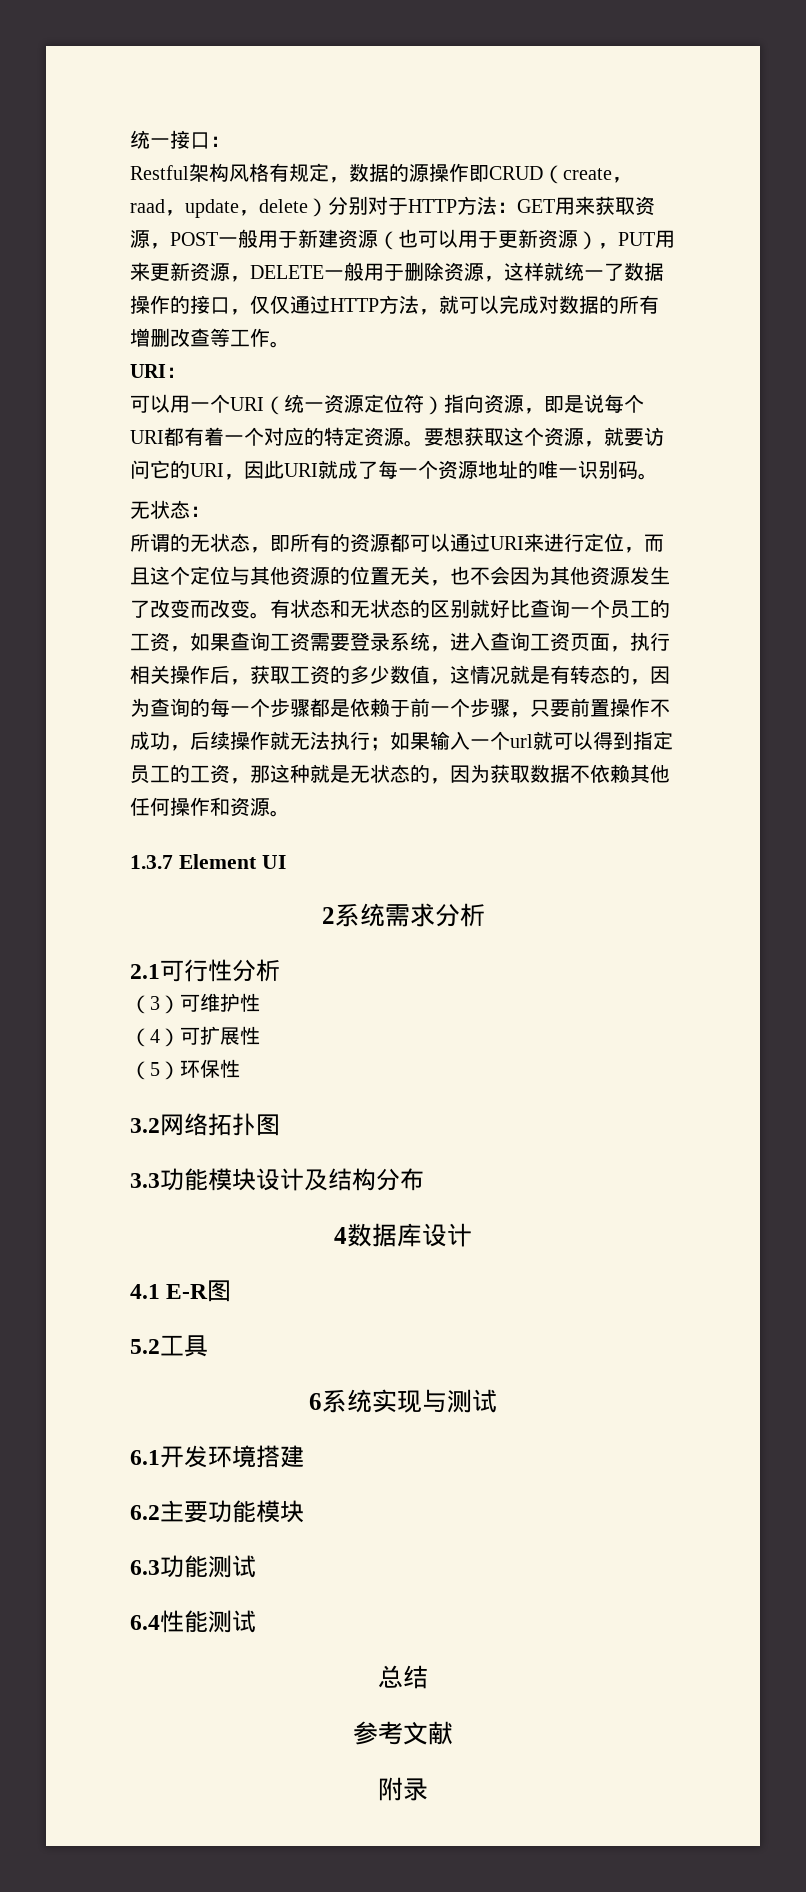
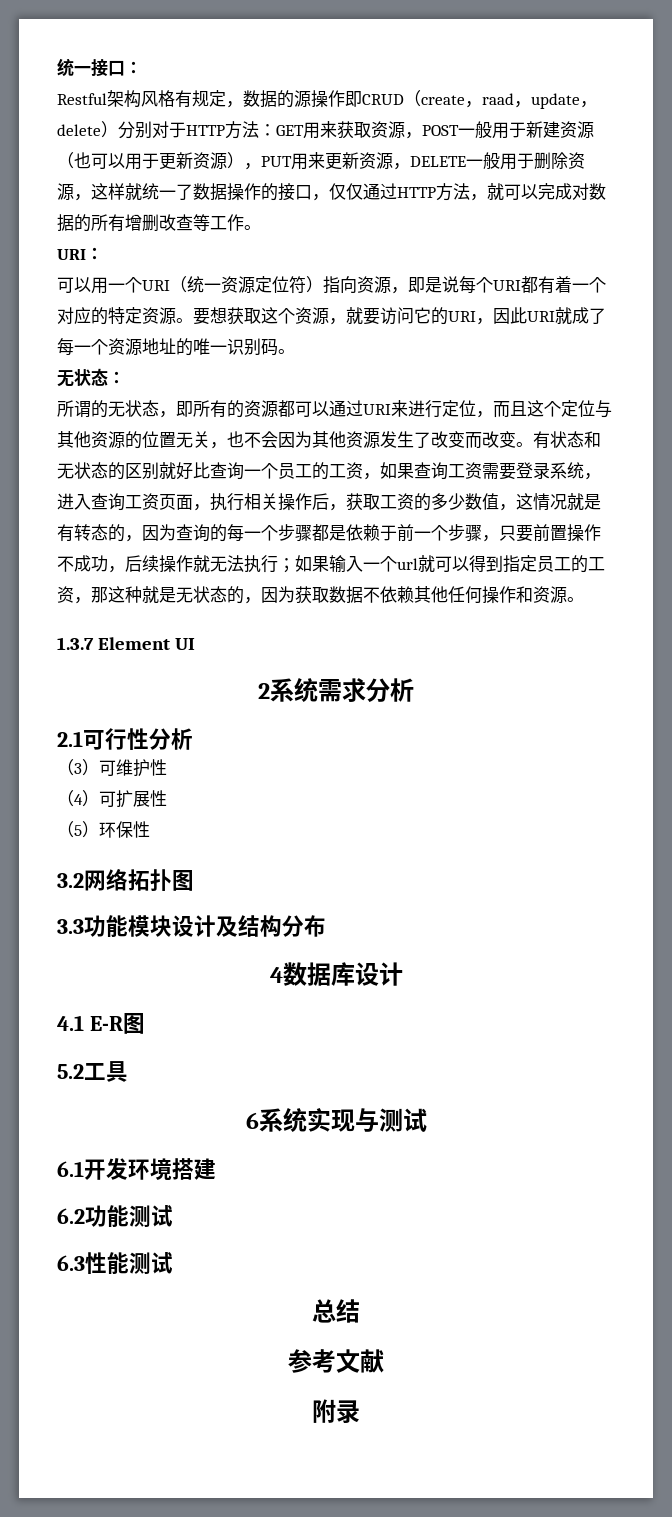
- 6.2主要功能模块
- 6.3功能测试
+ 6.2功能测试
- 6.4性能测试
+ 6.3性能测试

